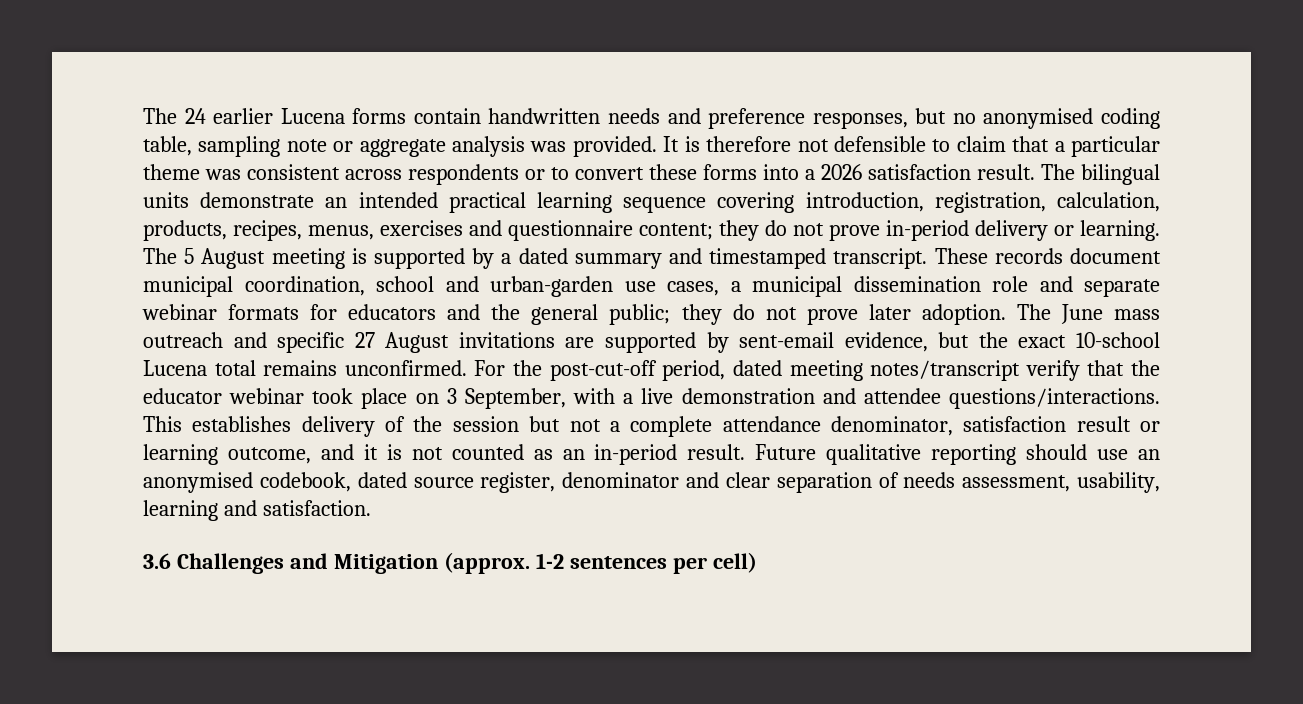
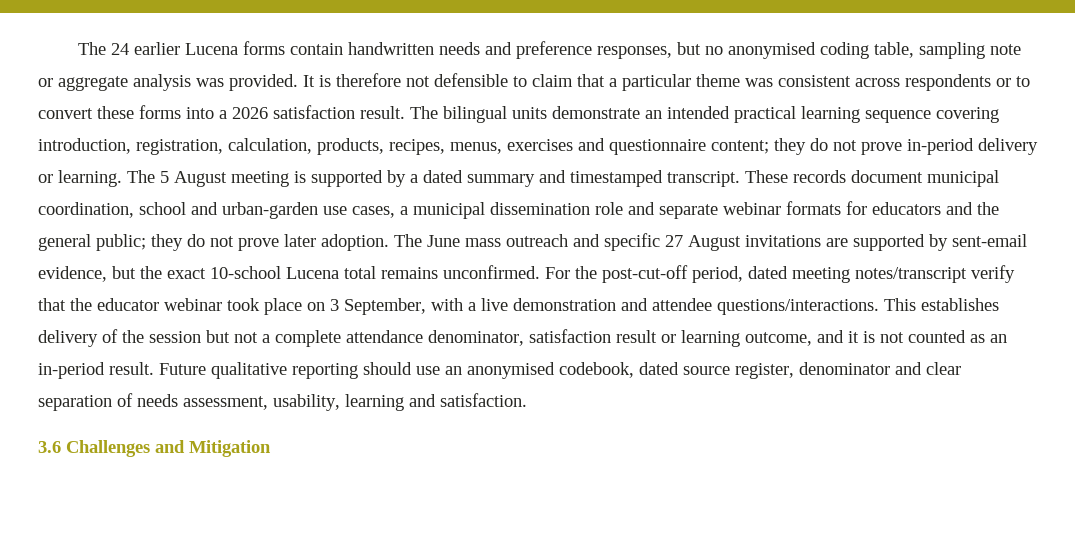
- 3.6 Challenges and Mitigation (approx. 1-2 sentences per cell)
+ 3.6 Challenges and Mitigation

